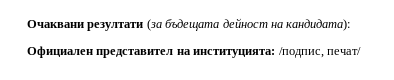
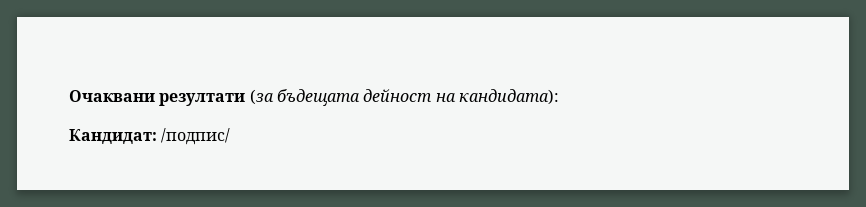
- Официален представител на институцията: /подпис, печат/
+ Кандидат: /подпис/

